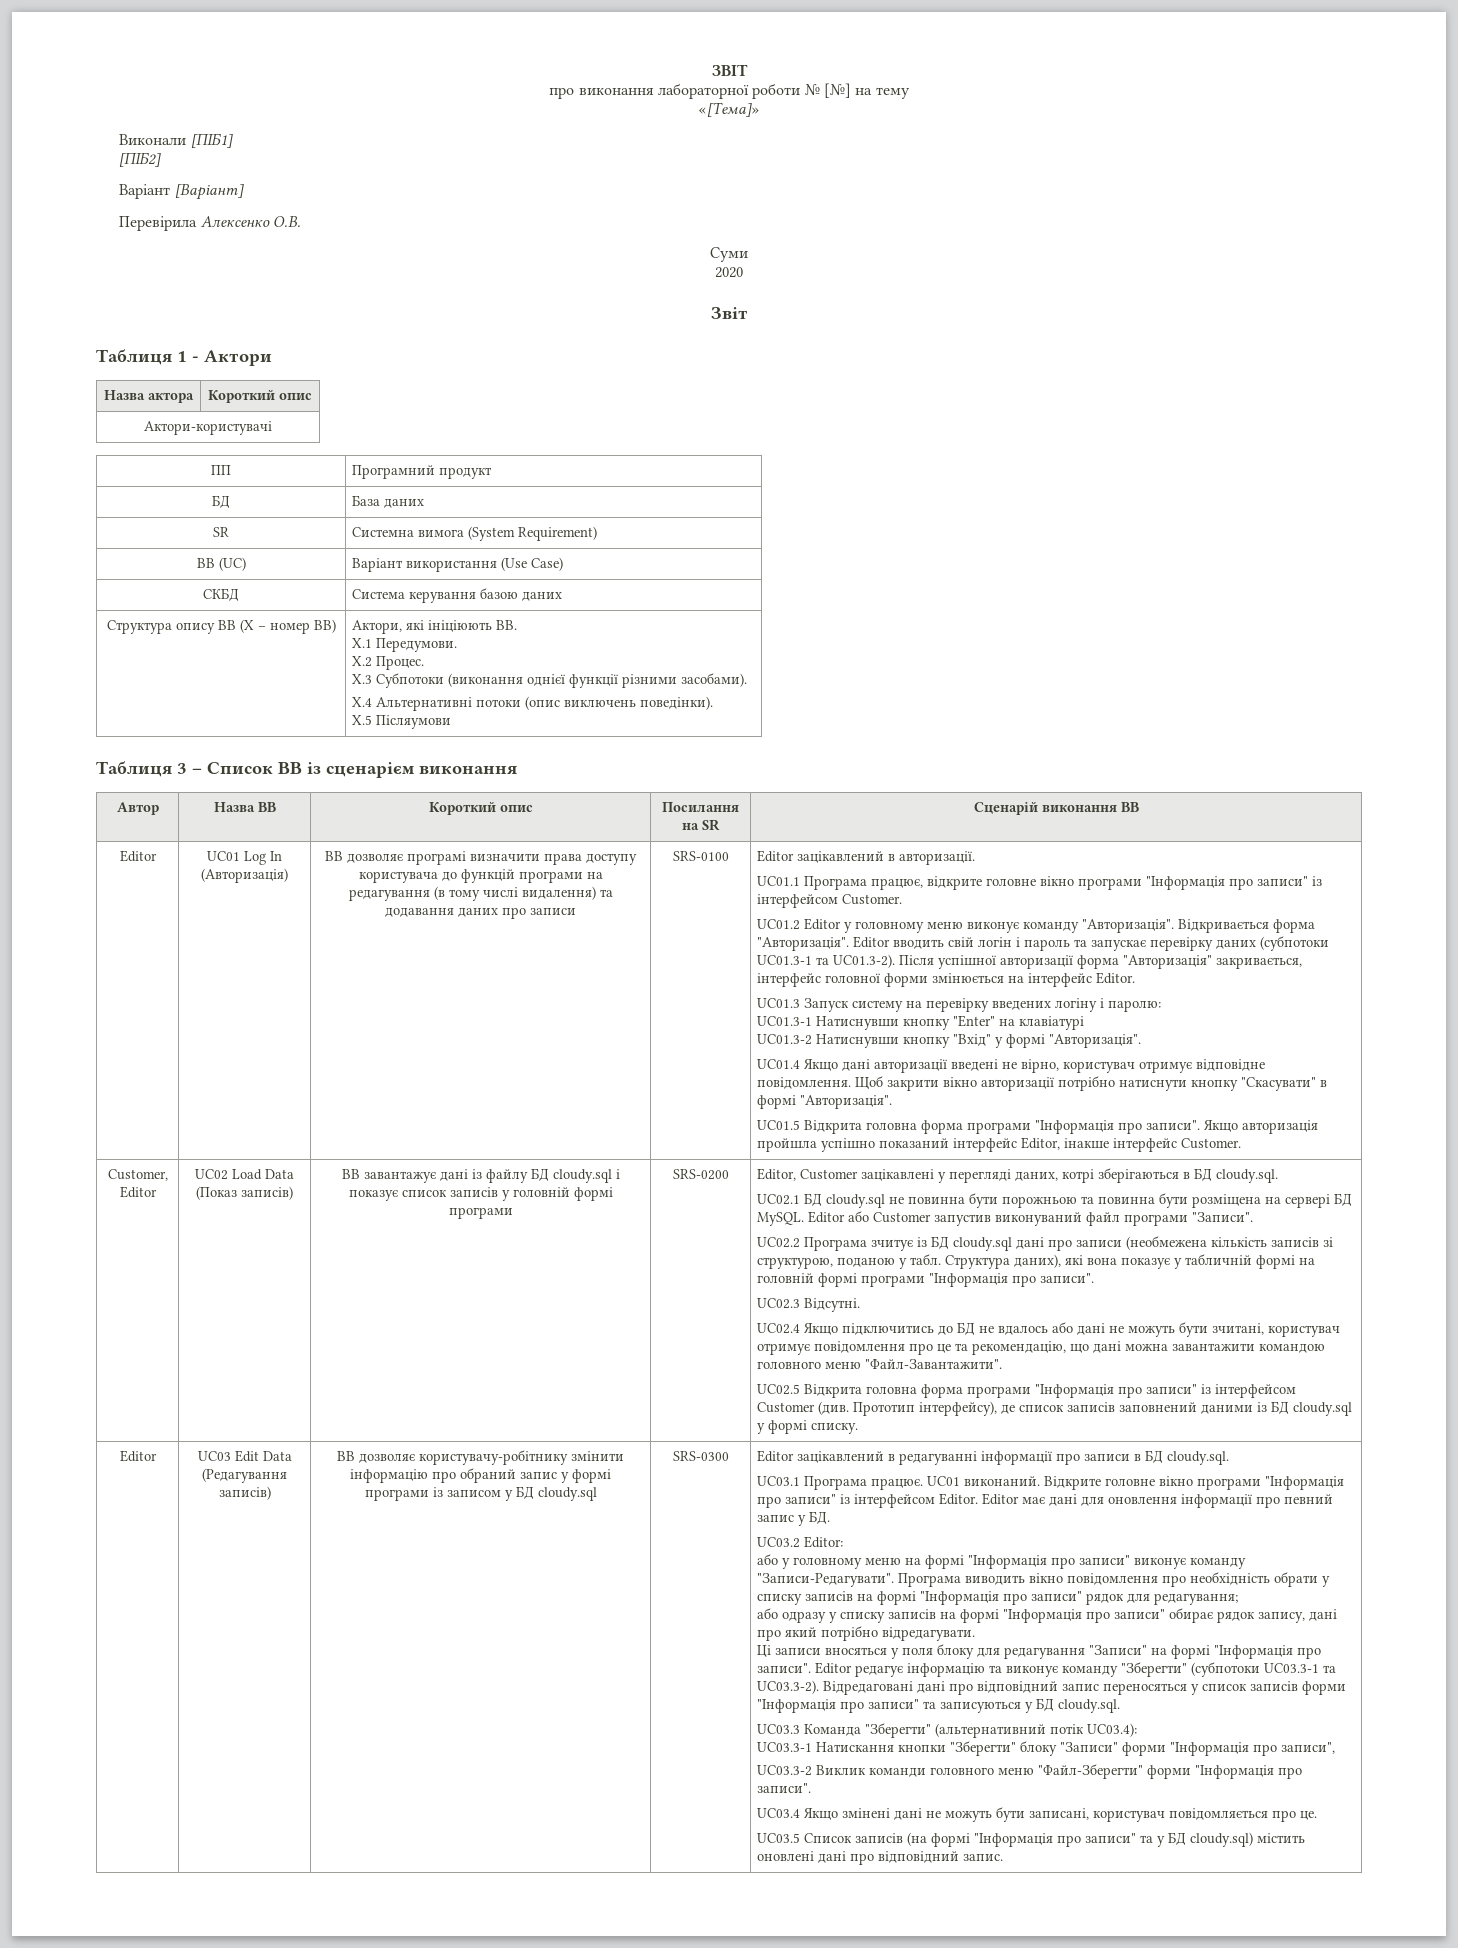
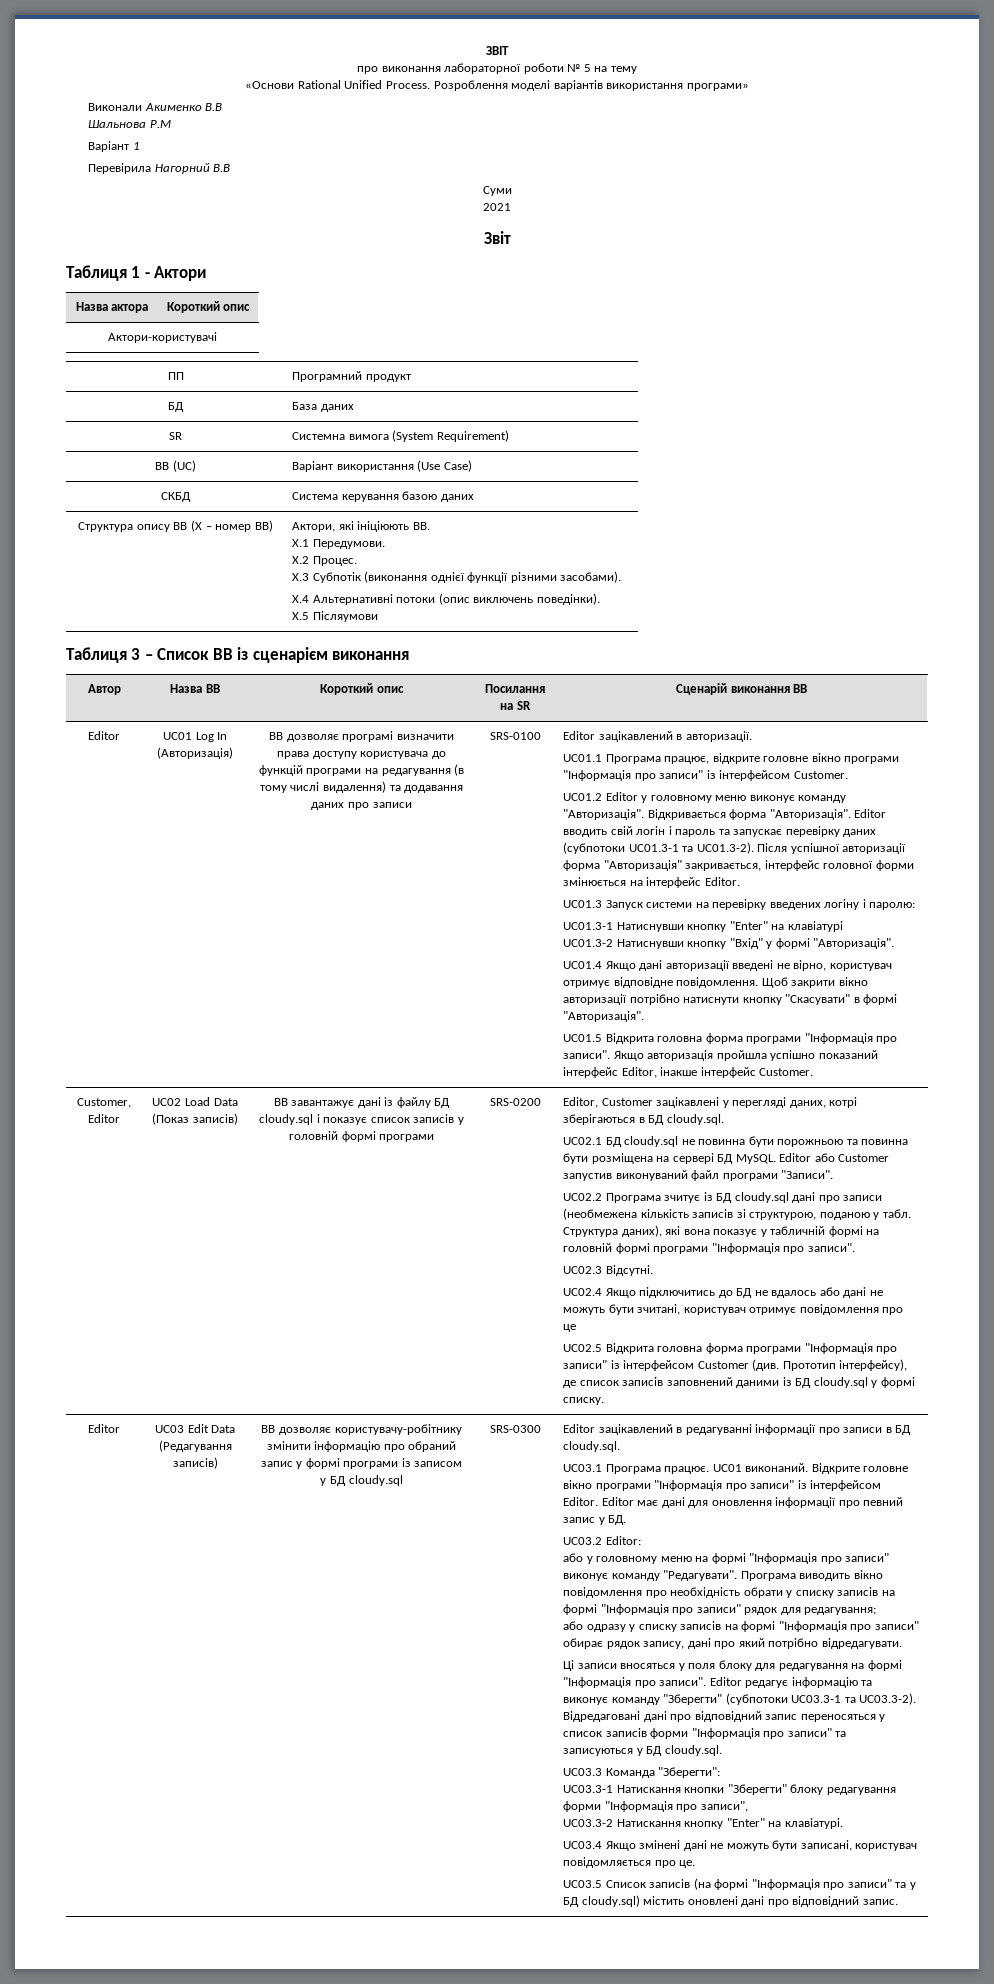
- про виконання лабораторної роботи № [№] на тему
+ про виконання лабораторної роботи № 5 на тему
- «[Тема]»
- Виконали [ПІБ1]
- [ПІБ2]
- Варіант [Варіант]
+ «Основи Rational Unified Process. Розроблення моделі варіантів використання програми»
+ Виконали Акименко В.В
+ Шальнова Р.М
+ Варіант 1
- Перевірила Алексенко О.В.
+ Перевірила Нагорний В.В
- 2020
+ 2021
  Структура опису ВВ (Х – номер ВВ) | Актори, які ініціюють ВВ.
  X.1 Передумови.
  X.2 Процес.
- X.3 Субпотоки (виконання однієї функції різними засобами).
+ X.3 Субпотік (виконання однієї функції різними засобами).
- UC01.3 Запуск систему на перевірку введених логіну і паролю:
+ UC01.3 Запуск системи на перевірку введених логіну і паролю:
- UC02.4 Якщо підключитись до БД не вдалось або дані не можуть бути зчитані, користувач отримує повідомлення про це та рекомендацію, що дані можна завантажити командою головного меню "Файл-Завантажити".
+ UC02.4 Якщо підключитись до БД не вдалось або дані не можуть бути зчитані, користувач отримує повідомлення про це
- або у головному меню на формі "Інформація про записи" виконує команду "Записи-Редагувати".
+ або у головному меню на формі "Інформація про записи" виконує команду "Редагувати".
- Ці записи вносяться у поля блоку для редагування "Записи" на формі "Інформація про записи".
+ Ці записи вносяться у поля блоку для редагування на формі "Інформація про записи".
- UC03.3 Команда "Зберегти" (альтернативний потік UC03.4):
+ UC03.3 Команда "Зберегти":
- UC03.3-1 Натискання кнопки "Зберегти" блоку "Записи" форми "Інформація про записи",
+ UC03.3-1 Натискання кнопки "Зберегти" блоку редагування форми "Інформація про записи",
- UC03.3-2 Виклик команди головного меню "Файл-Зберегти" форми "Інформація про записи".
+ UC03.3-2 Натискання кнопку "Enter" на клавіатурі.

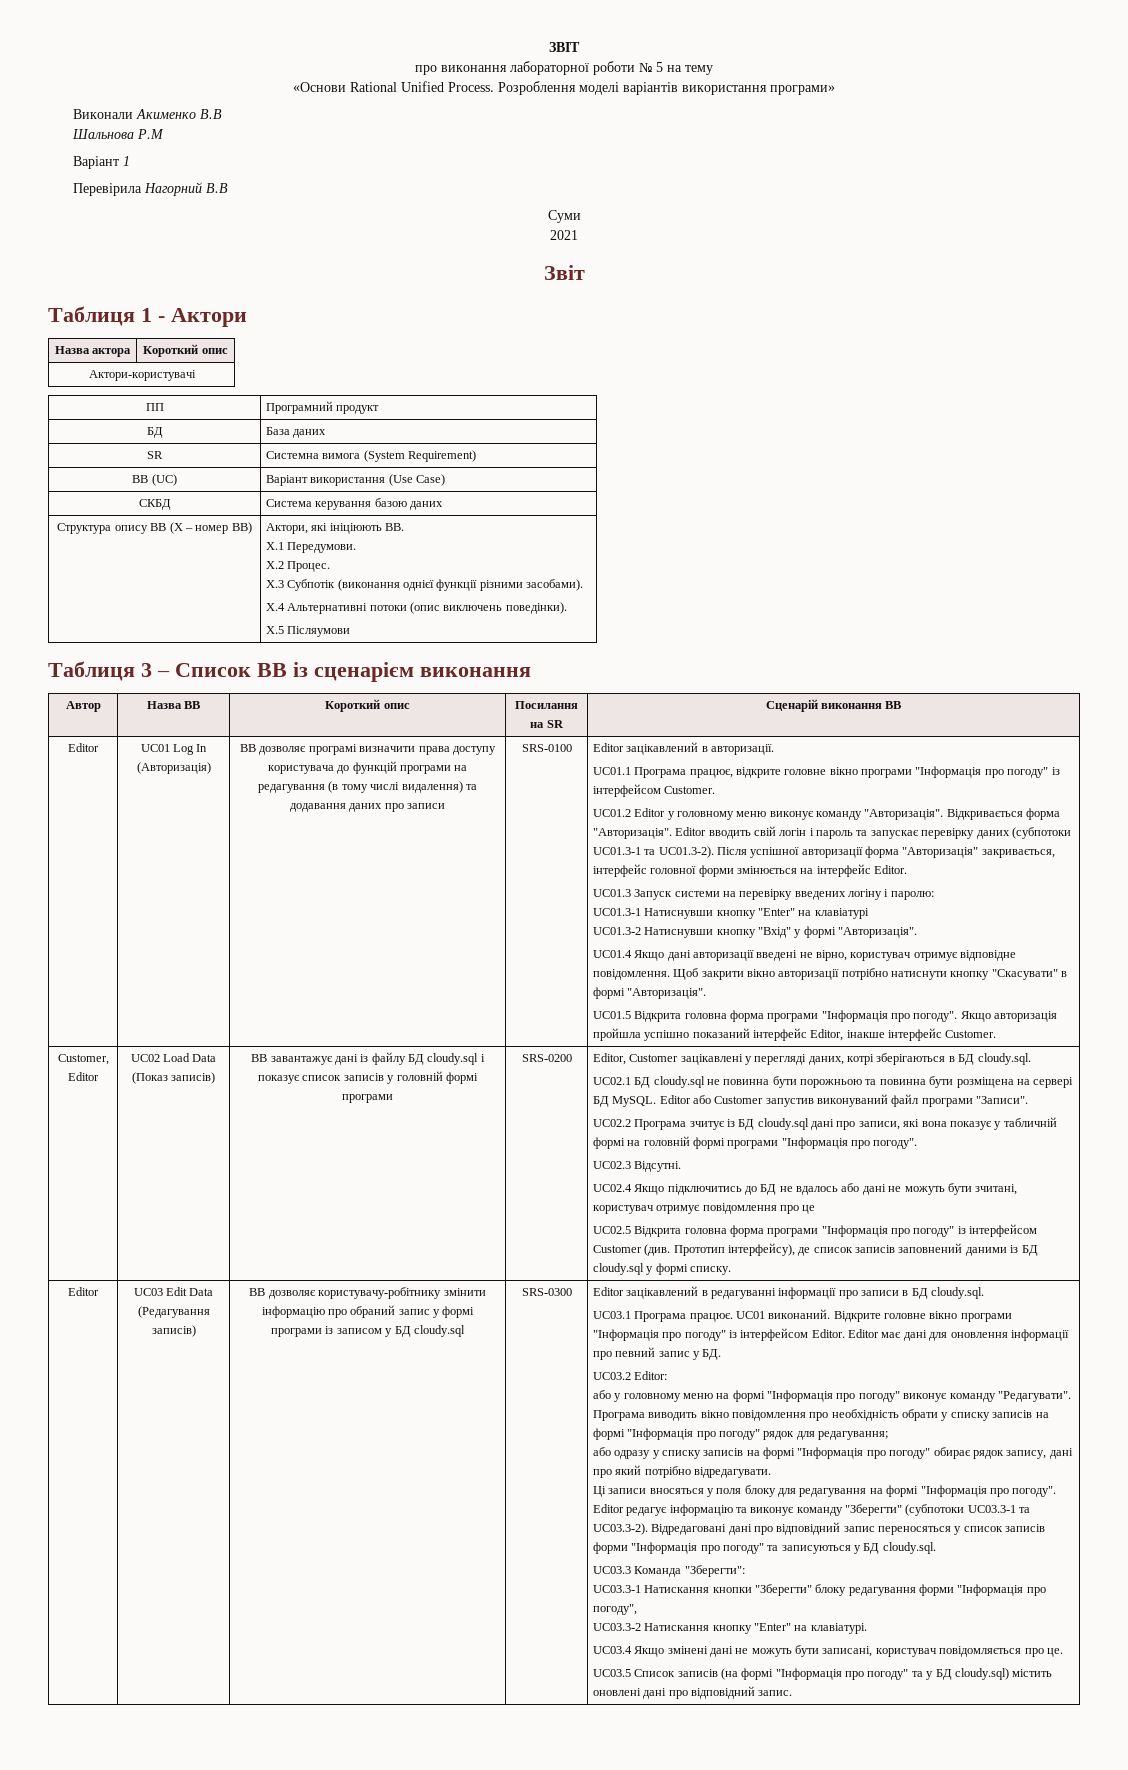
- UC01.1 Програма працює, відкрите головне вікно програми "Інформація про записи" із інтерфейсом Customer.
+ UC01.1 Програма працює, відкрите головне вікно програми "Інформація про погоду" із інтерфейсом Customer.
- UC01.5 Відкрита головна форма програми "Інформація про записи".
+ UC01.5 Відкрита головна форма програми "Інформація про погоду".
- UC02.2 Програма зчитує із БД cloudy.sql дані про записи (необмежена кількість записів зі структурою, поданою у табл. Структура даних), які вона показує у табличній формі на головній формі програми "Інформація про записи".
+ UC02.2 Програма зчитує із БД cloudy.sql дані про записи, які вона показує у табличній формі на головній формі програми "Інформація про погоду".
- UC02.5 Відкрита головна форма програми "Інформація про записи" із інтерфейсом Customer (див.
+ UC02.5 Відкрита головна форма програми "Інформація про погоду" із інтерфейсом Customer (див.
- Відкрите головне вікно програми "Інформація про записи" із інтерфейсом Editor.
+ Відкрите головне вікно програми "Інформація про погоду" із інтерфейсом Editor.
- або у головному меню на формі "Інформація про записи" виконує команду "Редагувати".
+ або у головному меню на формі "Інформація про погоду" виконує команду "Редагувати".
- Програма виводить вікно повідомлення про необхідність обрати у списку записів на формі "Інформація про записи" рядок для редагування;
+ Програма виводить вікно повідомлення про необхідність обрати у списку записів на формі "Інформація про погоду" рядок для редагування;
- або одразу у списку записів на формі "Інформація про записи" обирає рядок запису, дані про який потрібно відредагувати.
+ або одразу у списку записів на формі "Інформація про погоду" обирає рядок запису, дані про який потрібно відредагувати.
- Ці записи вносяться у поля блоку для редагування на формі "Інформація про записи".
+ Ці записи вносяться у поля блоку для редагування на формі "Інформація про погоду".
- Editor редагує інформацію та виконує команду "Зберегти" (субпотоки UC03.3-1 та UC03.3-2). Відредаговані дані про відповідний запис переносяться у список записів форми "Інформація про записи" та записуються у БД cloudy.sql.
+ Editor редагує інформацію та виконує команду "Зберегти" (субпотоки UC03.3-1 та UC03.3-2). Відредаговані дані про відповідний запис переносяться у список записів форми "Інформація про погоду" та записуються у БД cloudy.sql.
- UC03.3-1 Натискання кнопки "Зберегти" блоку редагування форми "Інформація про записи",
+ UC03.3-1 Натискання кнопки "Зберегти" блоку редагування форми "Інформація про погоду",
- UC03.5 Список записів (на формі "Інформація про записи" та у БД cloudy.sql) містить оновлені дані про відповідний запис.
+ UC03.5 Список записів (на формі "Інформація про погоду" та у БД cloudy.sql) містить оновлені дані про відповідний запис.

